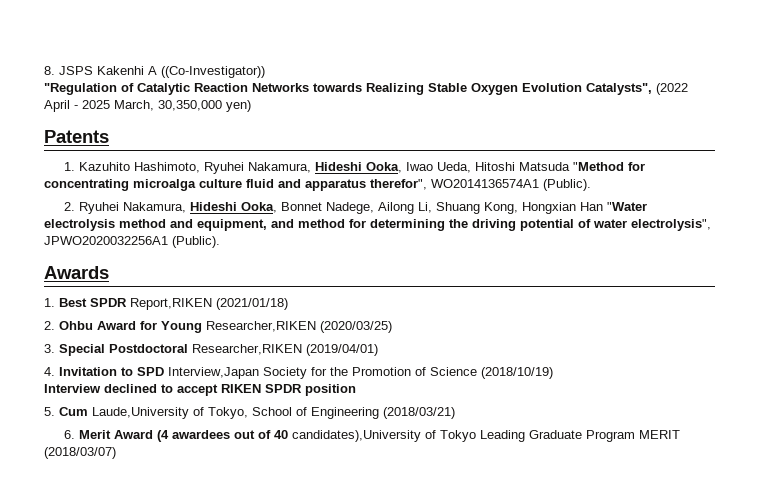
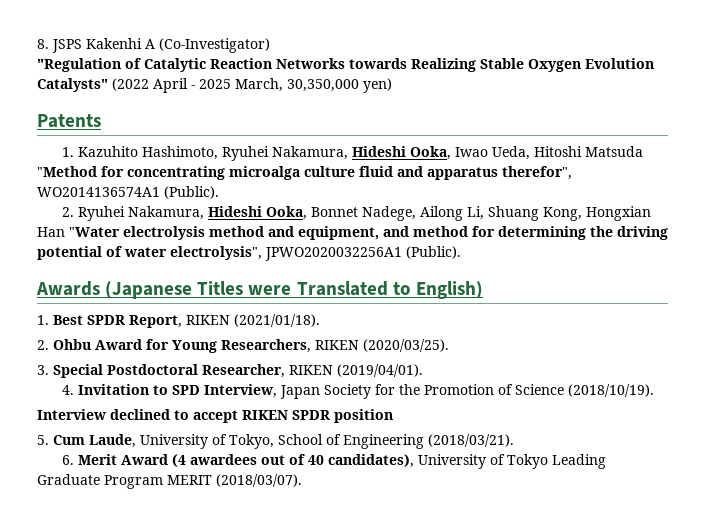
- 8. JSPS Kakenhi A ((Co-Investigator))
+ 8. JSPS Kakenhi A (Co-Investigator)
- "Regulation of Catalytic Reaction Networks towards Realizing Stable Oxygen Evolution Catalysts", (2022 April - 2025 March, 30,350,000 yen)
+ "Regulation of Catalytic Reaction Networks towards Realizing Stable Oxygen Evolution Catalysts" (2022 April - 2025 March, 30,350,000 yen)
- Awards
+ Awards (Japanese Titles were Translated to English)
- 1. Best SPDR Report,RIKEN (2021/01/18)
+ 1. Best SPDR Report, RIKEN (2021/01/18).
- 2. Ohbu Award for Young Researcher,RIKEN (2020/03/25)
+ 2. Ohbu Award for Young Researchers, RIKEN (2020/03/25).
- 3. Special Postdoctoral Researcher,RIKEN (2019/04/01)
+ 3. Special Postdoctoral Researcher, RIKEN (2019/04/01).
- 4. Invitation to SPD Interview,Japan Society for the Promotion of Science (2018/10/19)
+ 4. Invitation to SPD Interview, Japan Society for the Promotion of Science (2018/10/19).
- 5. Cum Laude,University of Tokyo, School of Engineering (2018/03/21)
+ 5. Cum Laude, University of Tokyo, School of Engineering (2018/03/21).
- 6. Merit Award (4 awardees out of 40 candidates),University of Tokyo Leading Graduate Program MERIT (2018/03/07)
+ 6. Merit Award (4 awardees out of 40 candidates), University of Tokyo Leading Graduate Program MERIT (2018/03/07).

